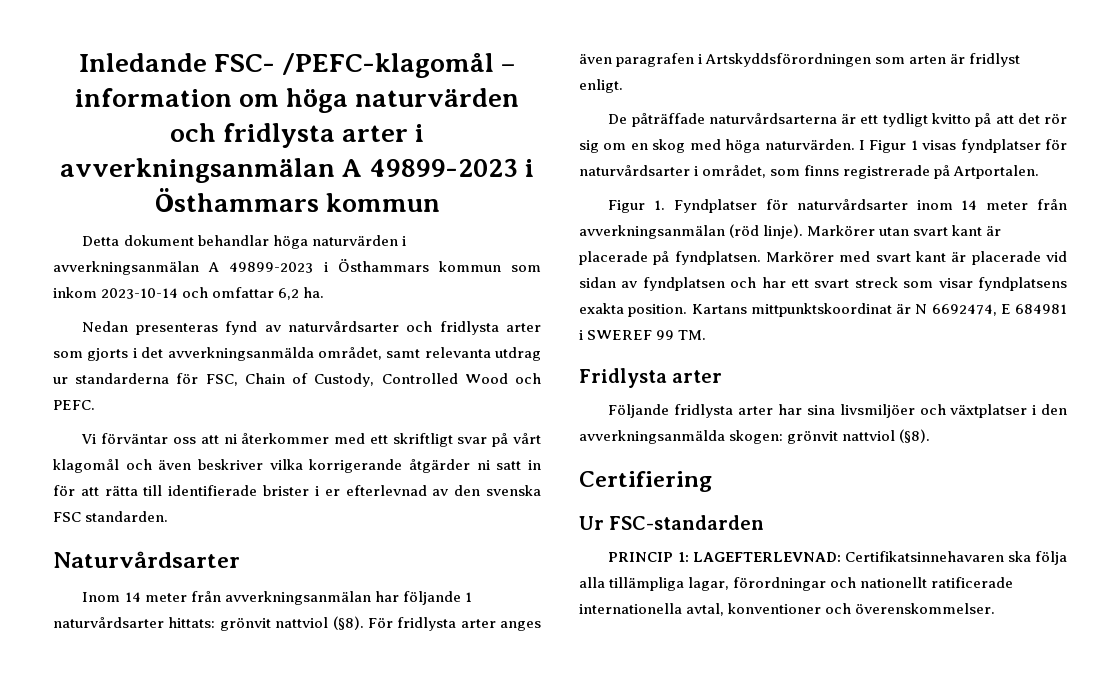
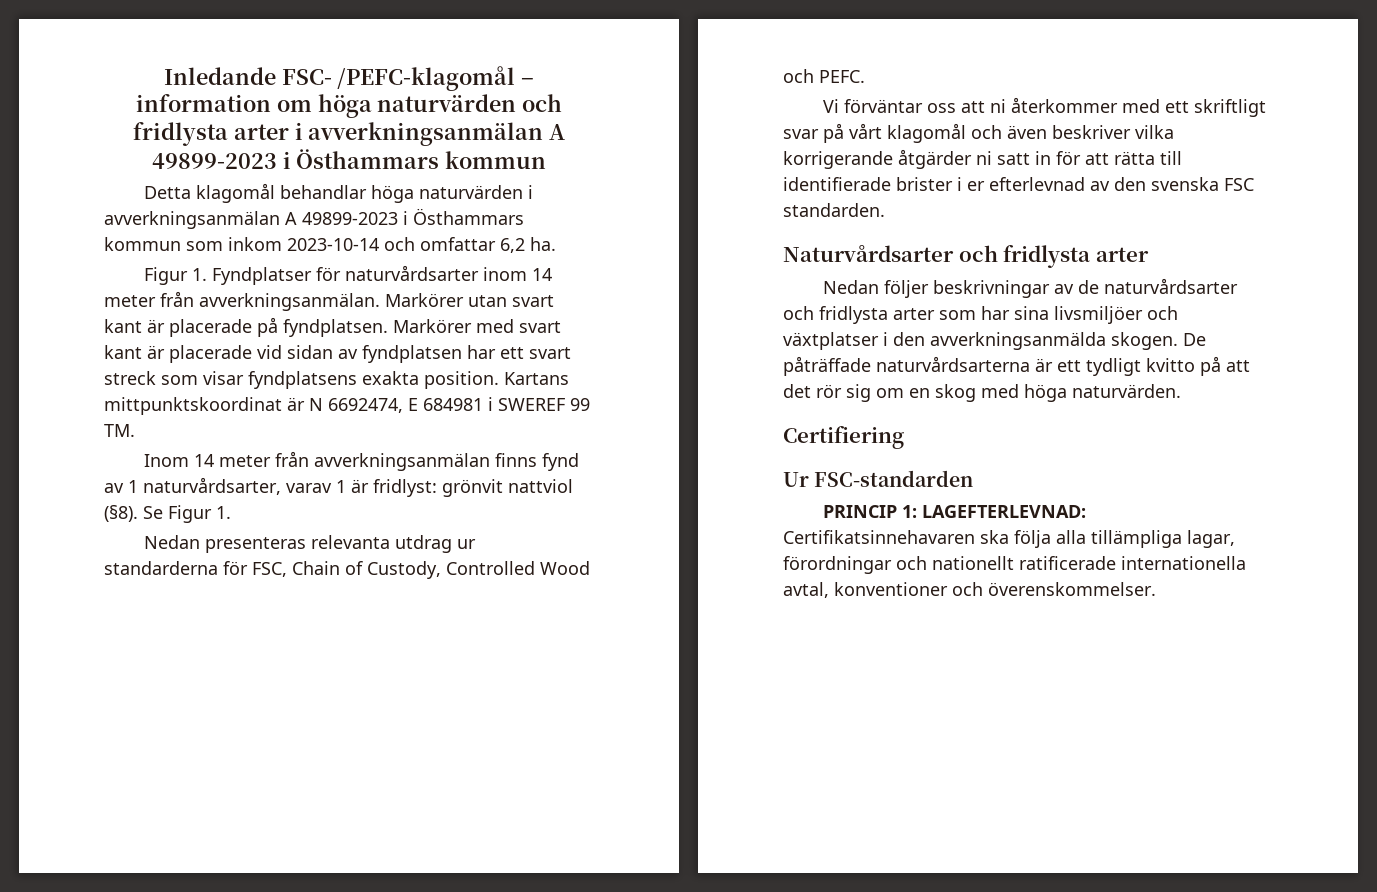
- Detta dokument behandlar höga naturvärden i avverkningsanmälan A 49899-2023 i Östhammars kommun som inkom 2023-10-14 och omfattar 6,2 ha.
+ Detta klagomål behandlar höga naturvärden i avverkningsanmälan A 49899-2023 i Östhammars kommun som inkom 2023-10-14 och omfattar 6,2 ha.
- Nedan presenteras fynd av naturvårdsarter och fridlysta arter som gjorts i det avverkningsanmälda området, samt relevanta utdrag ur standarderna för FSC, Chain of Custody, Controlled Wood och PEFC.
+ Figur 1. Fyndplatser för naturvårdsarter inom 14 meter från avverkningsanmälan. Markörer utan svart kant är placerade på fyndplatsen. Markörer med svart kant är placerade vid sidan av fyndplatsen har ett svart streck som visar fyndplatsens exakta position. Kartans mittpunktskoordinat är N 6692474, E 684981 i SWEREF 99 TM.
+ Inom 14 meter från avverkningsanmälan finns fynd av 1 naturvårdsarter, varav 1 är fridlyst: grönvit nattviol (§8). Se Figur 1.
+ Nedan presenteras relevanta utdrag ur standarderna för FSC, Chain of Custody, Controlled Wood och PEFC.
- Naturvårdsarter
- Inom 14 meter från avverkningsanmälan har följande 1 naturvårdsarter hittats: grönvit nattviol (§8). För fridlysta arter anges även paragrafen i Artskyddsförordningen som arten är fridlyst enligt.
- De påträffade naturvårdsarterna är ett tydligt kvitto på att det rör sig om en skog med höga naturvärden. I Figur 1 visas fyndplatser för naturvårdsarter i området, som finns registrerade på Artportalen.
- Figur 1. Fyndplatser för naturvårdsarter inom 14 meter från avverkningsanmälan (röd linje). Markörer utan svart kant är placerade på fyndplatsen. Markörer med svart kant är placerade vid sidan av fyndplatsen och har ett svart streck som visar fyndplatsens exakta position. Kartans mittpunktskoordinat är N 6692474, E 684981 i SWEREF 99 TM.
- Fridlysta arter
- Följande fridlysta arter har sina livsmiljöer och växtplatser i den avverkningsanmälda skogen: grönvit nattviol (§8).
+ Naturvårdsarter och fridlysta arter
+ Nedan följer beskrivningar av de naturvårdsarter och fridlysta arter som har sina livsmiljöer och växtplatser i den avverkningsanmälda skogen. De påträffade naturvårdsarterna är ett tydligt kvitto på att det rör sig om en skog med höga naturvärden.

